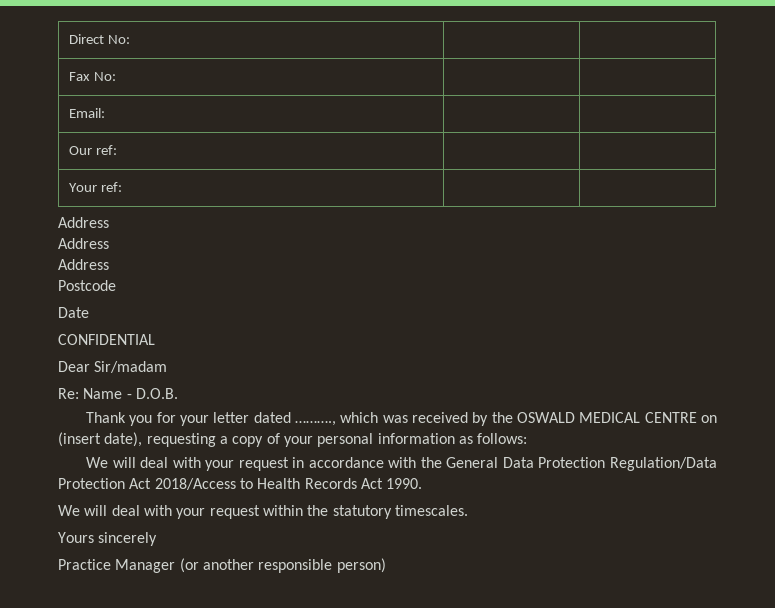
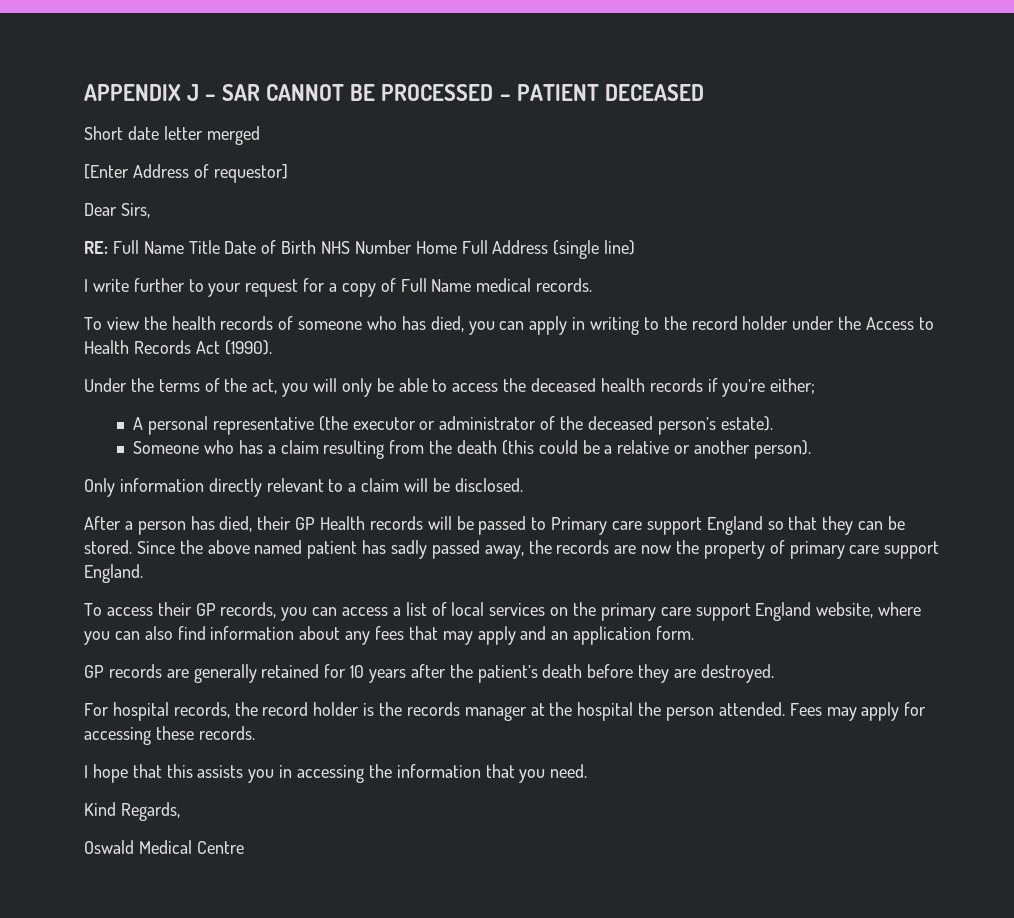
- Direct No: | |
- Fax No: | |
- Email: | |
- Our ref: | |
- Your ref: | |
- Address
- Address
- Address
- Postcode
- Date
- CONFIDENTIAL
- Dear Sir/madam
- Re: Name - D.O.B.
- Thank you for your letter dated ………., which was received by the OSWALD MEDICAL CENTRE on (insert date), requesting a copy of your personal information as follows:
- We will deal with your request in accordance with the General Data Protection Regulation/Data Protection Act 2018/Access to Health Records Act 1990.
- We will deal with your request within the statutory timescales.
- Yours sincerely
- Practice Manager (or another responsible person)
+ APPENDIX J – SAR CANNOT BE PROCESSED – PATIENT DECEASED
+ Short date letter merged
+ [Enter Address of requestor]
+ Dear Sirs,
+ RE: Full Name Title Date of Birth NHS Number Home Full Address (single line)
+ I write further to your request for a copy of Full Name medical records.
+ To view the health records of someone who has died, you can apply in writing to the record holder under the Access to Health Records Act (1990).
+ Under the terms of the act, you will only be able to access the deceased health records if you’re either;
+ A personal representative (the executor or administrator of the deceased person’s estate).
+ Someone who has a claim resulting from the death (this could be a relative or another person).
+ Only information directly relevant to a claim will be disclosed.
+ After a person has died, their GP Health records will be passed to Primary care support England so that they can be stored. Since the above named patient has sadly passed away, the records are now the property of primary care support England.
+ To access their GP records, you can access a list of local services on the primary care support England website, where you can also find information about any fees that may apply and an application form.
+ GP records are generally retained for 10 years after the patient’s death before they are destroyed.
+ For hospital records, the record holder is the records manager at the hospital the person attended. Fees may apply for accessing these records.
+ I hope that this assists you in accessing the information that you need.
+ Kind Regards,
+ Oswald Medical Centre

